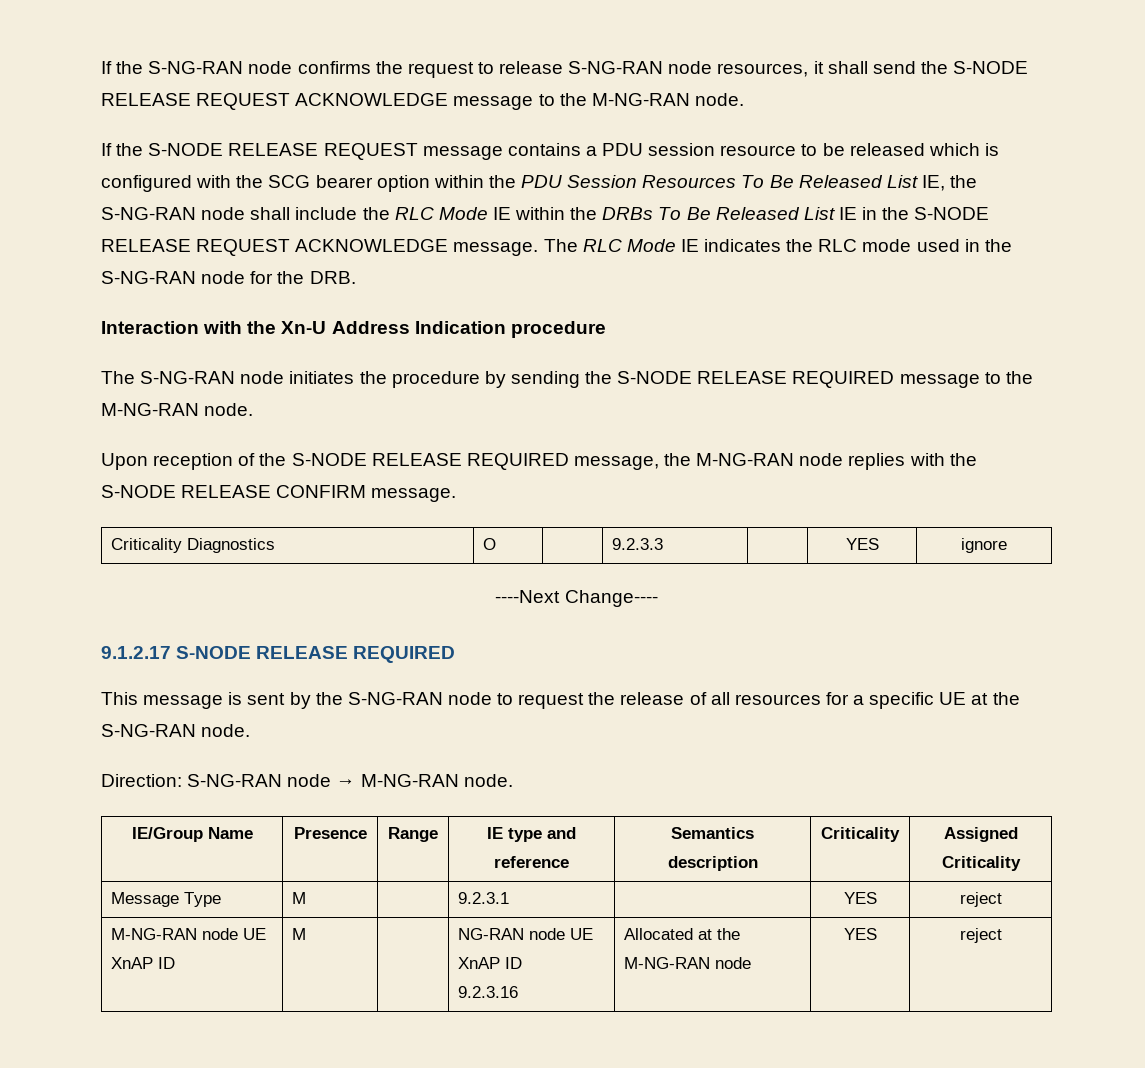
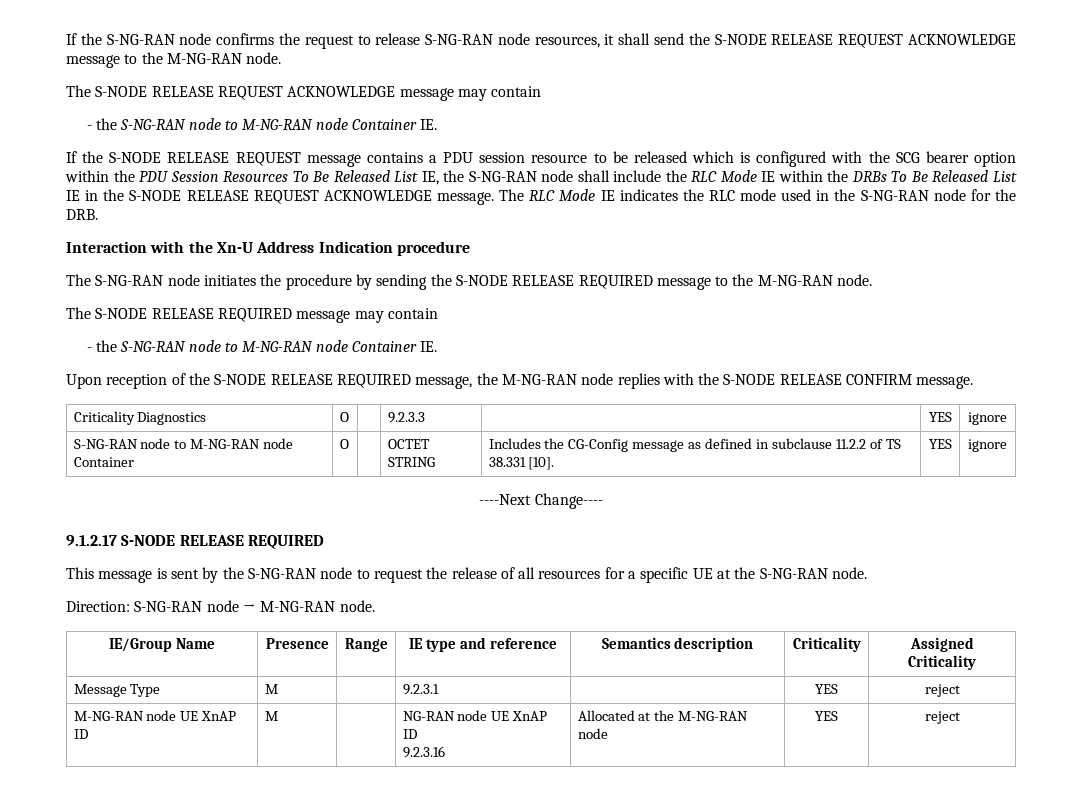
+ The S-NODE RELEASE REQUEST ACKNOWLEDGE message may contain
+ - the S-NG-RAN node to M-NG-RAN node Container IE.
+ The S-NODE RELEASE REQUIRED message may contain
+ - the S-NG-RAN node to M-NG-RAN node Container IE.
+ S-NG-RAN node to M-NG-RAN node Container | O | | OCTET STRING | Includes the CG-Config message as defined in subclause 11.2.2 of TS 38.331 [10]. | YES | ignore

